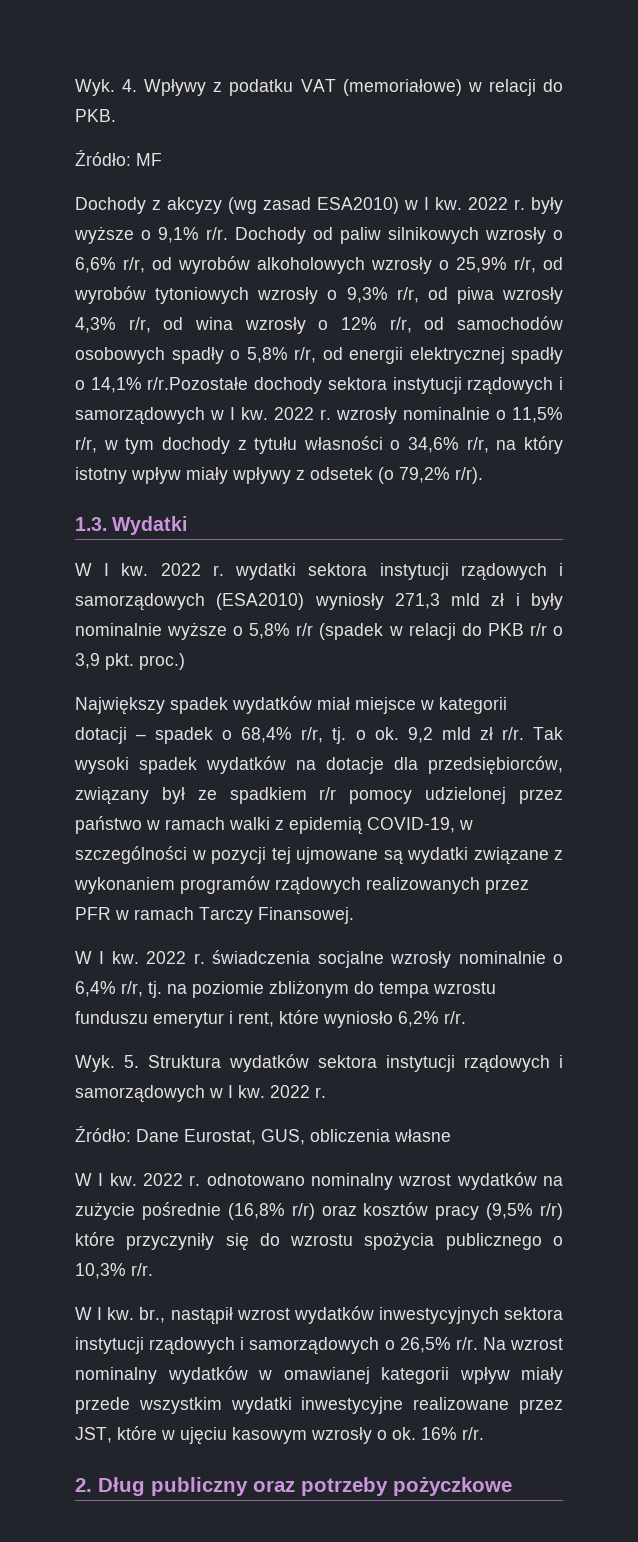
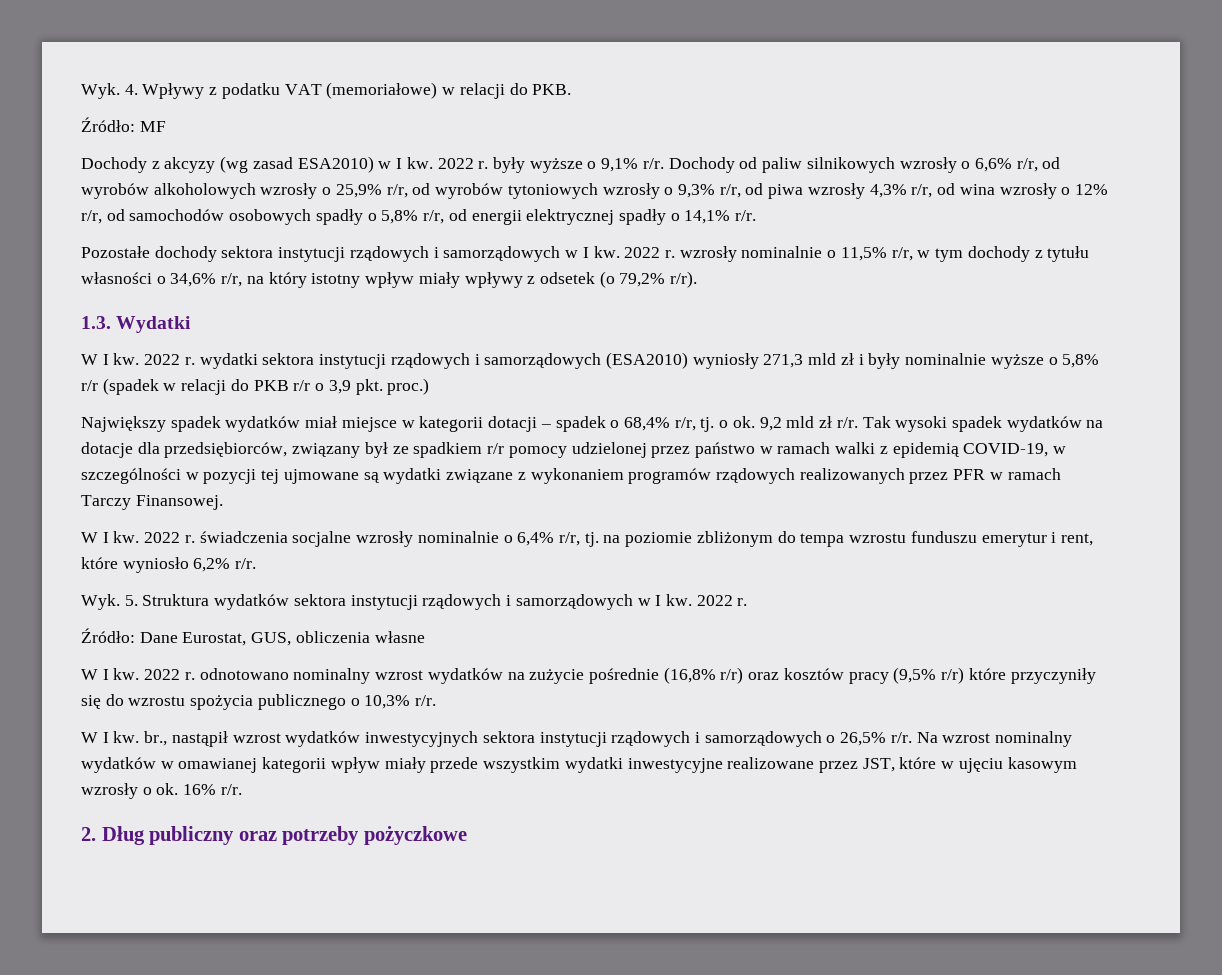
- Dochody od paliw silnikowych wzrosły o 6,6% r/r, od wyrobów alkoholowych wzrosły o 25,9% r/r, od wyrobów tytoniowych wzrosły o 9,3% r/r, od piwa wzrosły 4,3% r/r, od wina wzrosły o 12% r/r, od samochodów osobowych spadły o 5,8% r/r, od energii elektrycznej spadły o 14,1% r/r.Pozostałe dochody sektora instytucji rządowych i samorządowych w I kw.
+ Dochody od paliw silnikowych wzrosły o 6,6% r/r, od wyrobów alkoholowych wzrosły o 25,9% r/r, od wyrobów tytoniowych wzrosły o 9,3% r/r, od piwa wzrosły 4,3% r/r, od wina wzrosły o 12% r/r, od samochodów osobowych spadły o 5,8% r/r, od energii elektrycznej spadły o 14,1% r/r.
+ Pozostałe dochody sektora instytucji rządowych i samorządowych w I kw.

